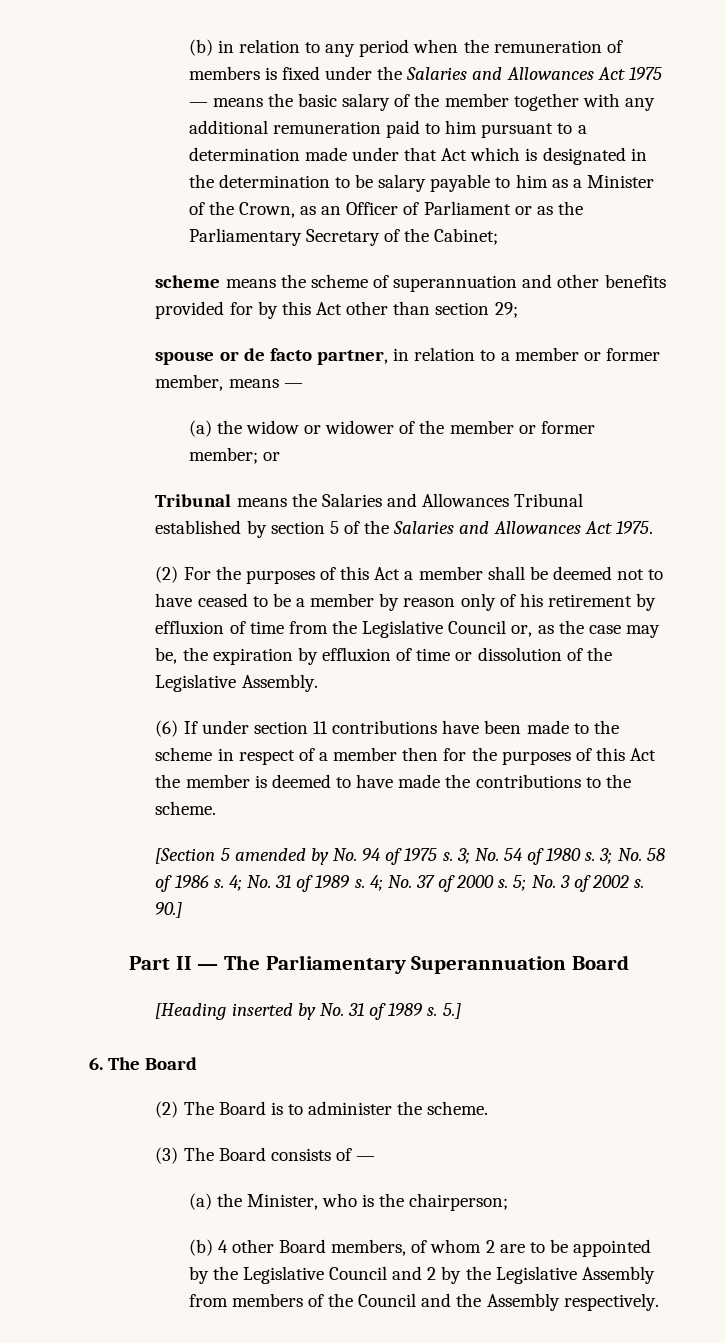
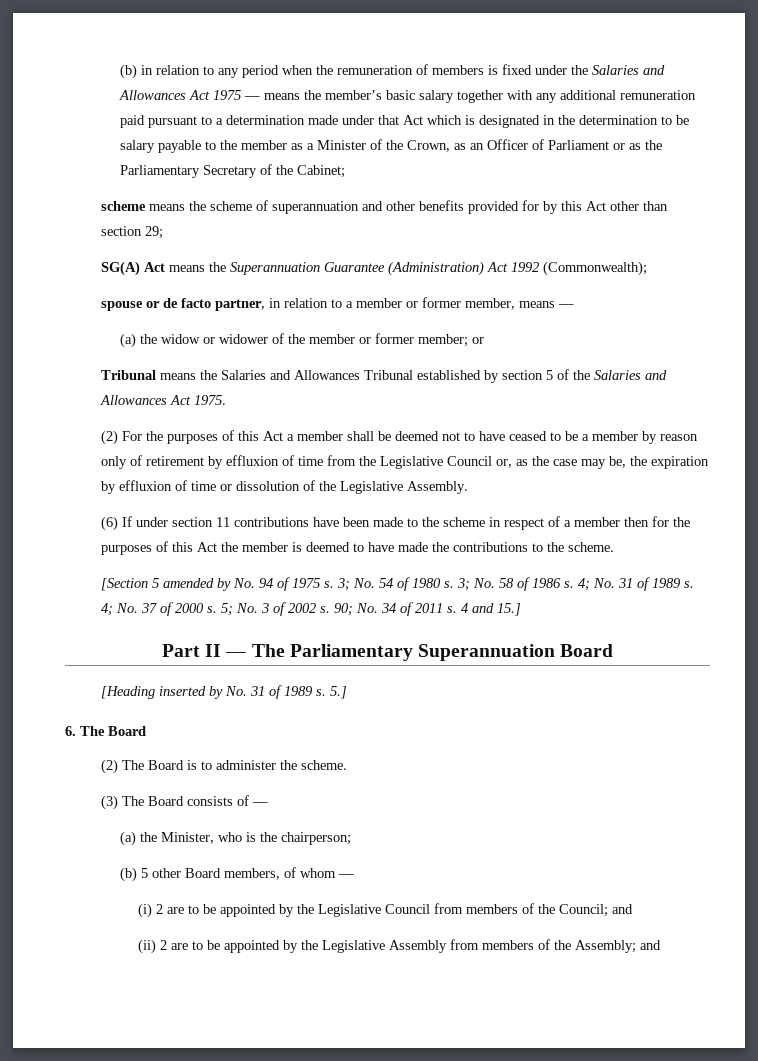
- (b) in relation to any period when the remuneration of members is fixed under the Salaries and Allowances Act 1975 — means the basic salary of the member together with any additional remuneration paid to him pursuant to a determination made under that Act which is designated in the determination to be salary payable to him as a Minister of the Crown, as an Officer of Parliament or as the Parliamentary Secretary of the Cabinet;
+ (b) in relation to any period when the remuneration of members is fixed under the Salaries and Allowances Act 1975 — means the member’s basic salary together with any additional remuneration paid pursuant to a determination made under that Act which is designated in the determination to be salary payable to the member as a Minister of the Crown, as an Officer of Parliament or as the Parliamentary Secretary of the Cabinet;
+ SG(A) Act means the Superannuation Guarantee (Administration) Act 1992 (Commonwealth);
- (2) For the purposes of this Act a member shall be deemed not to have ceased to be a member by reason only of his retirement by effluxion of time from the Legislative Council or, as the case may be, the expiration by effluxion of time or dissolution of the Legislative Assembly.
+ (2) For the purposes of this Act a member shall be deemed not to have ceased to be a member by reason only of retirement by effluxion of time from the Legislative Council or, as the case may be, the expiration by effluxion of time or dissolution of the Legislative Assembly.
- 90.]
+ 90; No. 34 of 2011 s. 4 and 15.]
- (b) 4 other Board members, of whom 2 are to be appointed by the Legislative Council and 2 by the Legislative Assembly from members of the Council and the Assembly respectively.
+ (b) 5 other Board members, of whom —
+ (i) 2 are to be appointed by the Legislative Council from members of the Council; and
+ (ii) 2 are to be appointed by the Legislative Assembly from members of the Assembly; and

